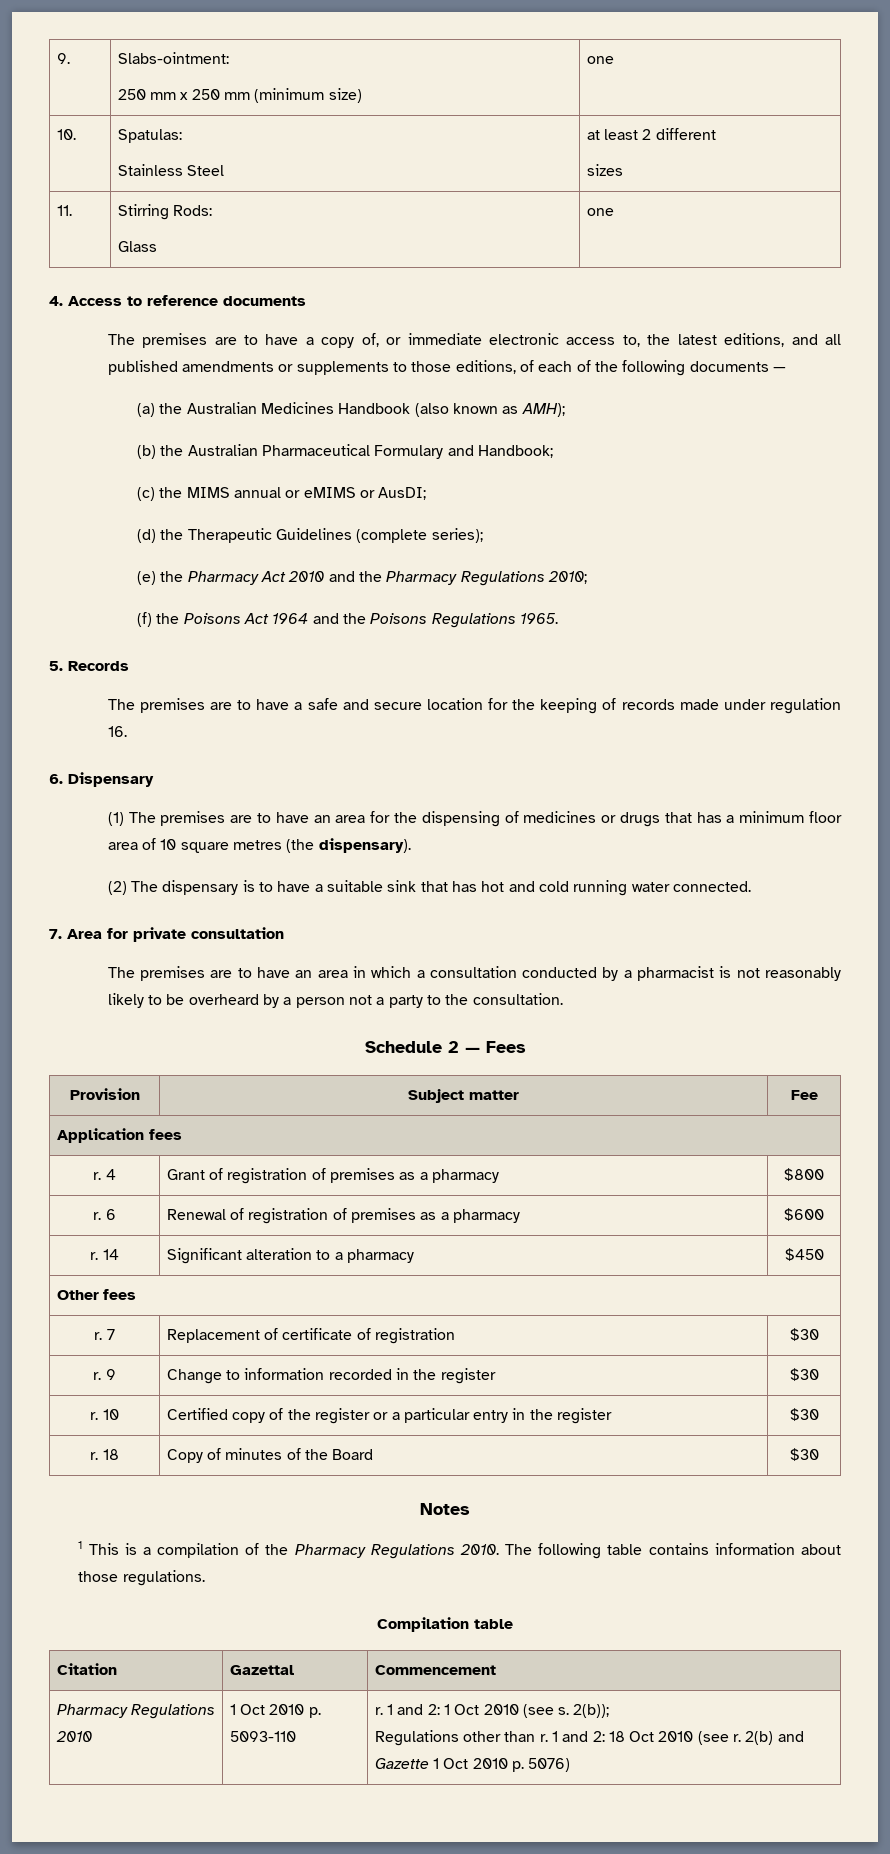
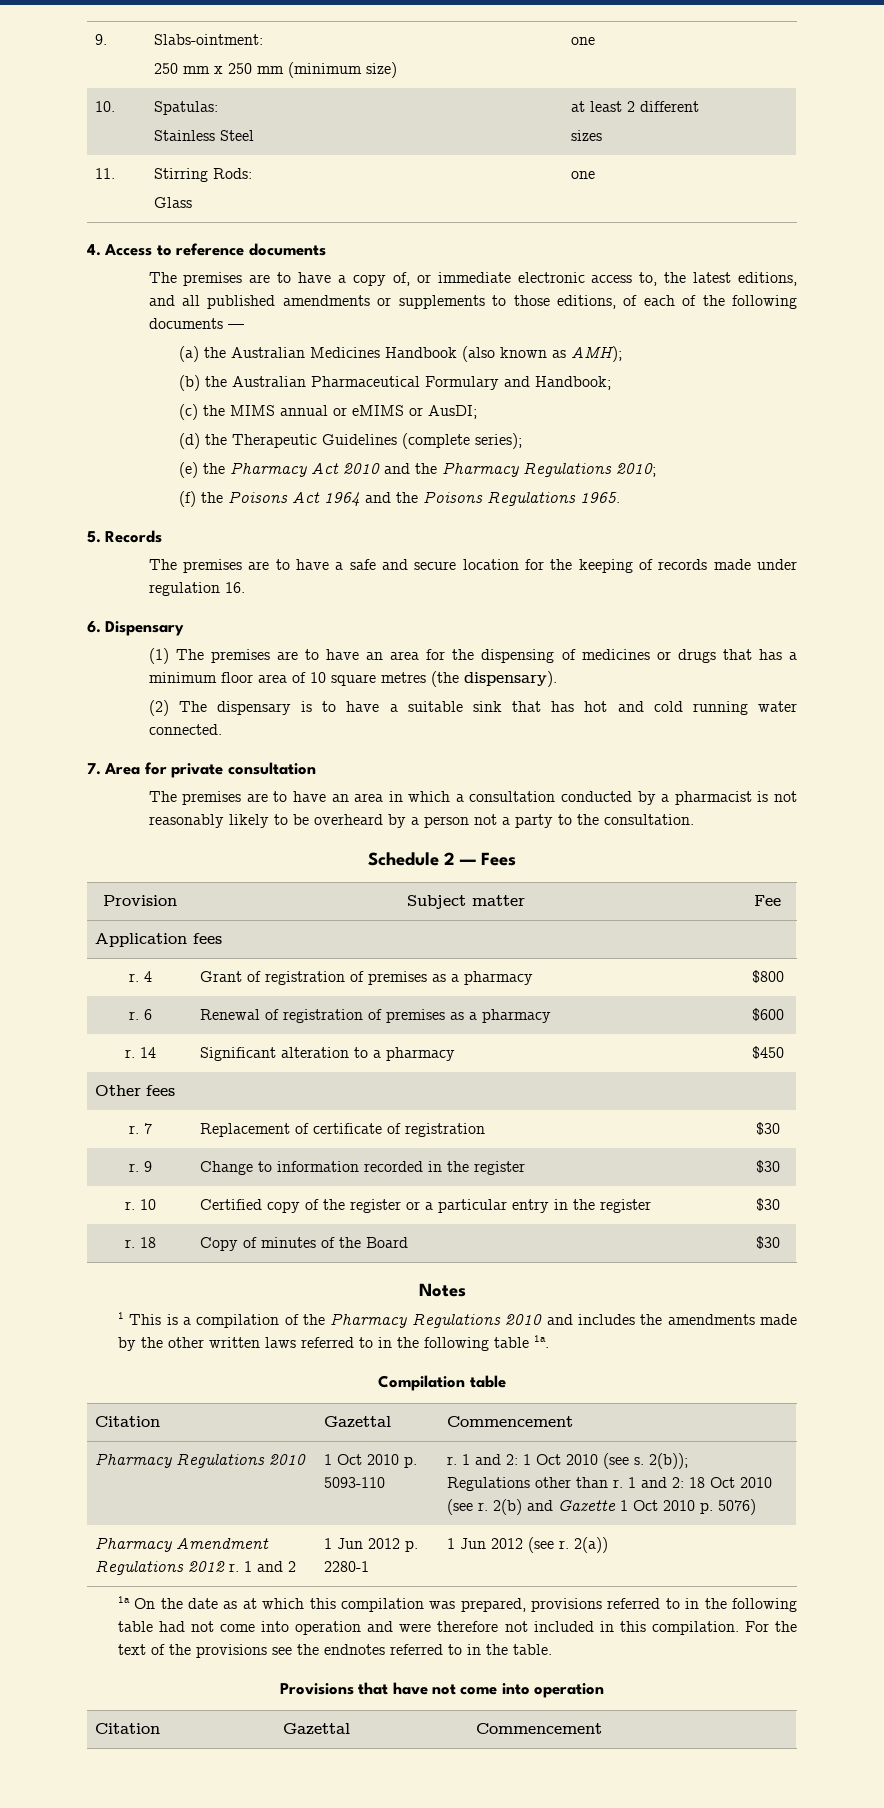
- 1 This is a compilation of the Pharmacy Regulations 2010. The following table contains information about those regulations.
+ 1 This is a compilation of the Pharmacy Regulations 2010 and includes the amendments made by the other written laws referred to in the following table 1a.
+ Pharmacy Amendment Regulations 2012 r. 1 and 2 | 1 Jun 2012 p. 2280-1 | 1 Jun 2012 (see r. 2(a))
+ 1a On the date as at which this compilation was prepared, provisions referred to in the following table had not come into operation and were therefore not included in this compilation. For the text of the provisions see the endnotes referred to in the table.
+ Provisions that have not come into operation
+ Citation | Gazettal | Commencement

